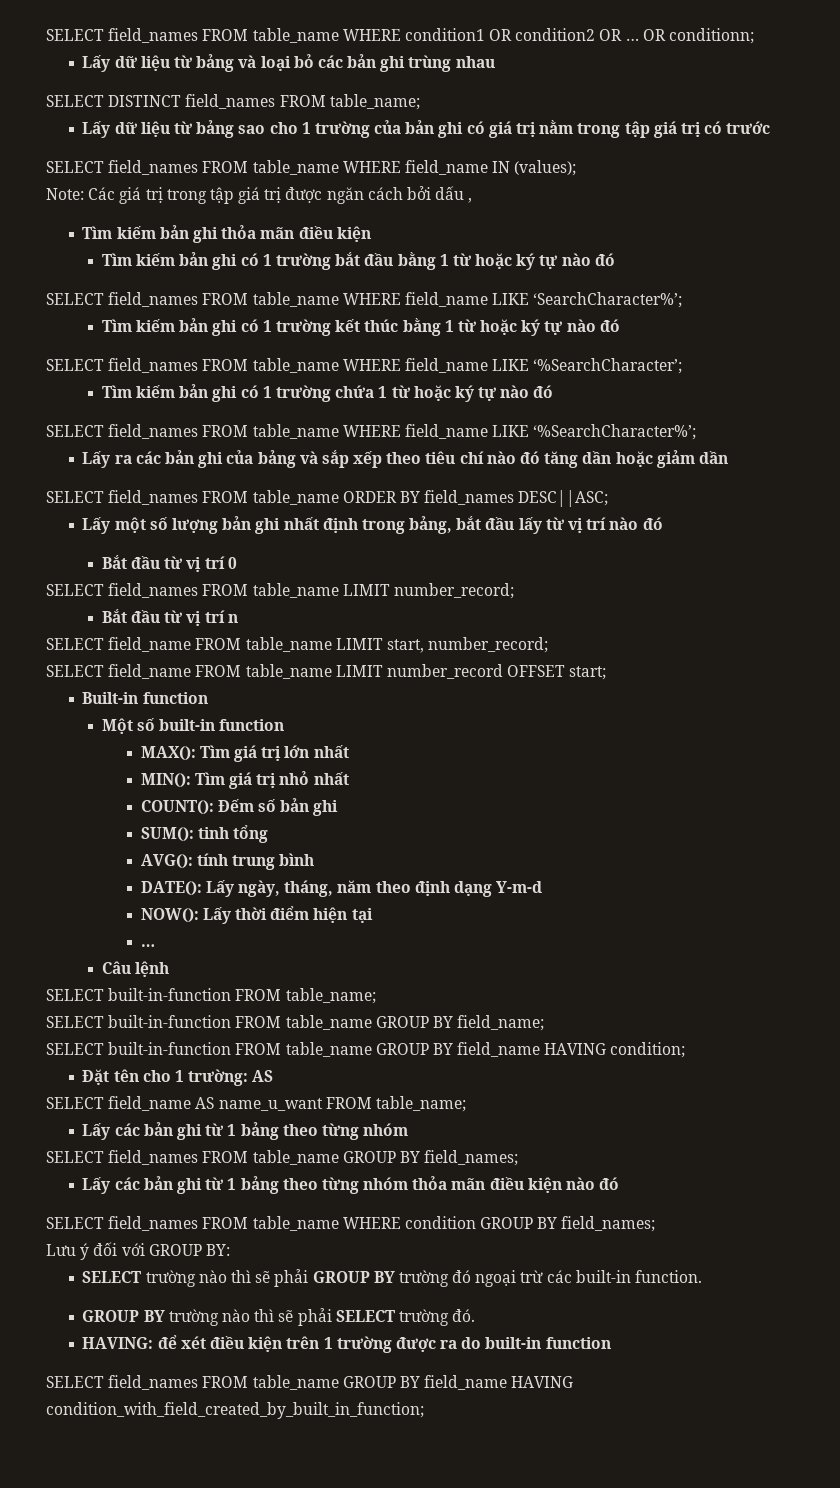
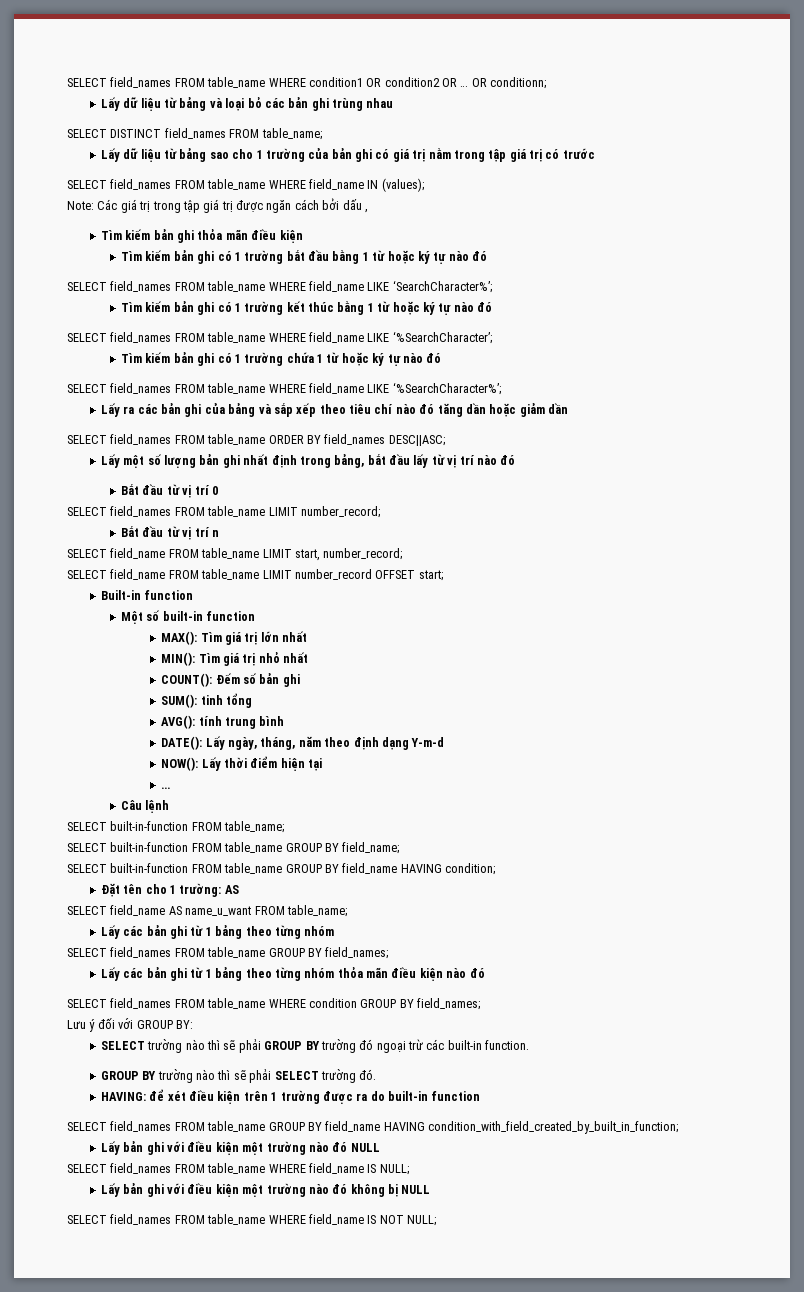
+ Lấy bản ghi với điều kiện một trường nào đó NULL
+ SELECT field_names FROM table_name WHERE field_name IS NULL;
+ Lấy bản ghi với điều kiện một trường nào đó không bị NULL
+ SELECT field_names FROM table_name WHERE field_name IS NOT NULL;

